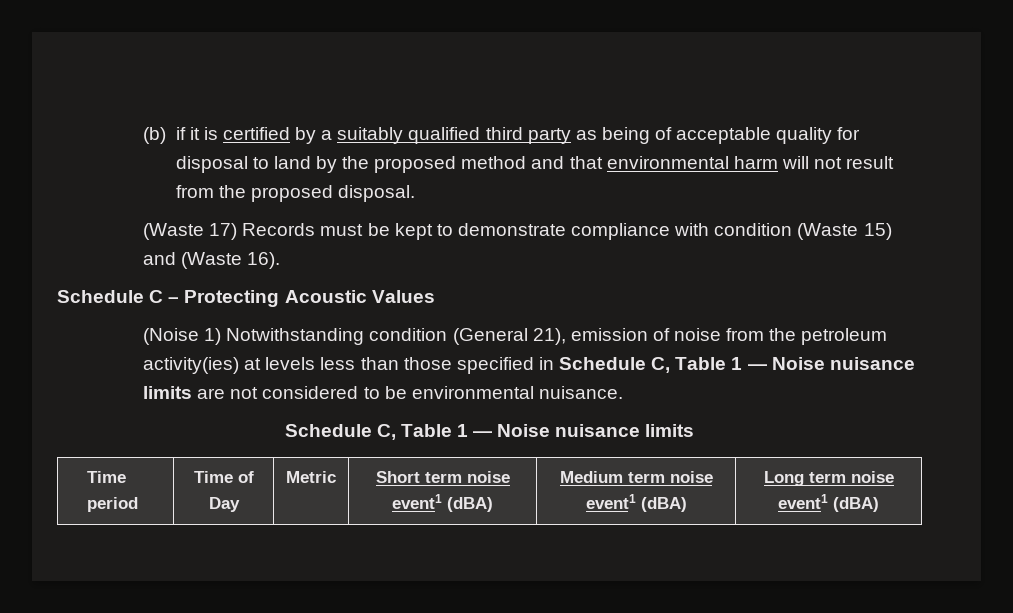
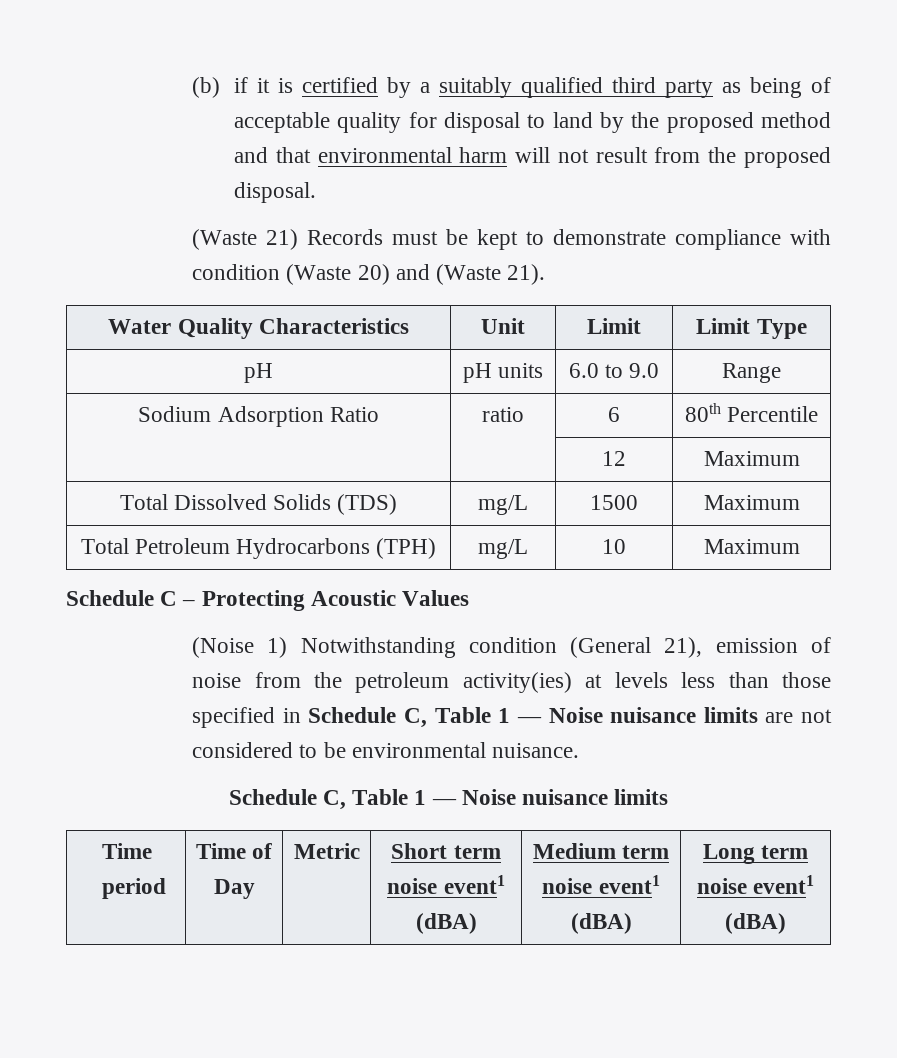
- (Waste 17) Records must be kept to demonstrate compliance with condition (Waste 15) and (Waste 16).
+ (Waste 21) Records must be kept to demonstrate compliance with condition (Waste 20) and (Waste 21).
+ Water Quality Characteristics | Unit | Limit | Limit Type
+ pH | pH units | 6.0 to 9.0 | Range
+ Sodium Adsorption Ratio | ratio | 6 | 80th Percentile
+ | | 12 | Maximum
+ Total Dissolved Solids (TDS) | mg/L | 1500 | Maximum
+ Total Petroleum Hydrocarbons (TPH) | mg/L | 10 | Maximum

